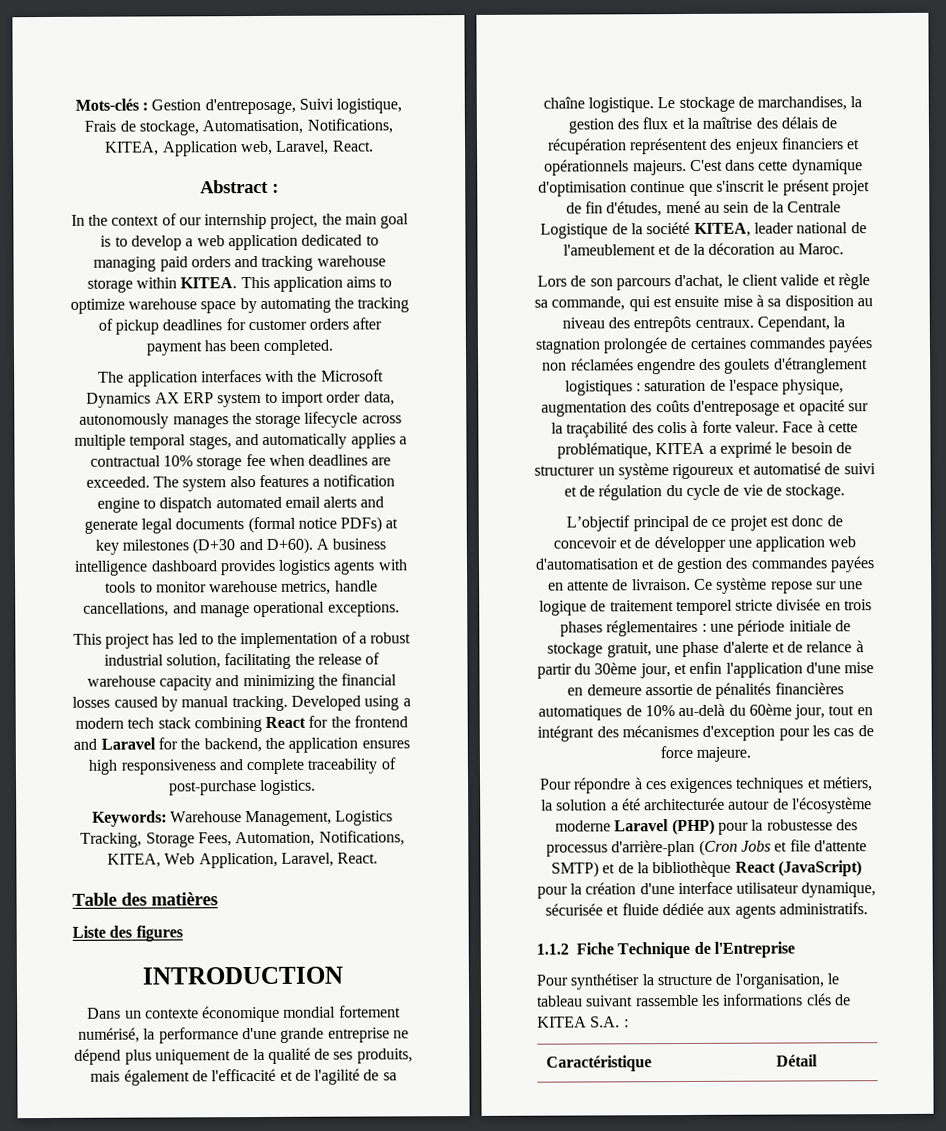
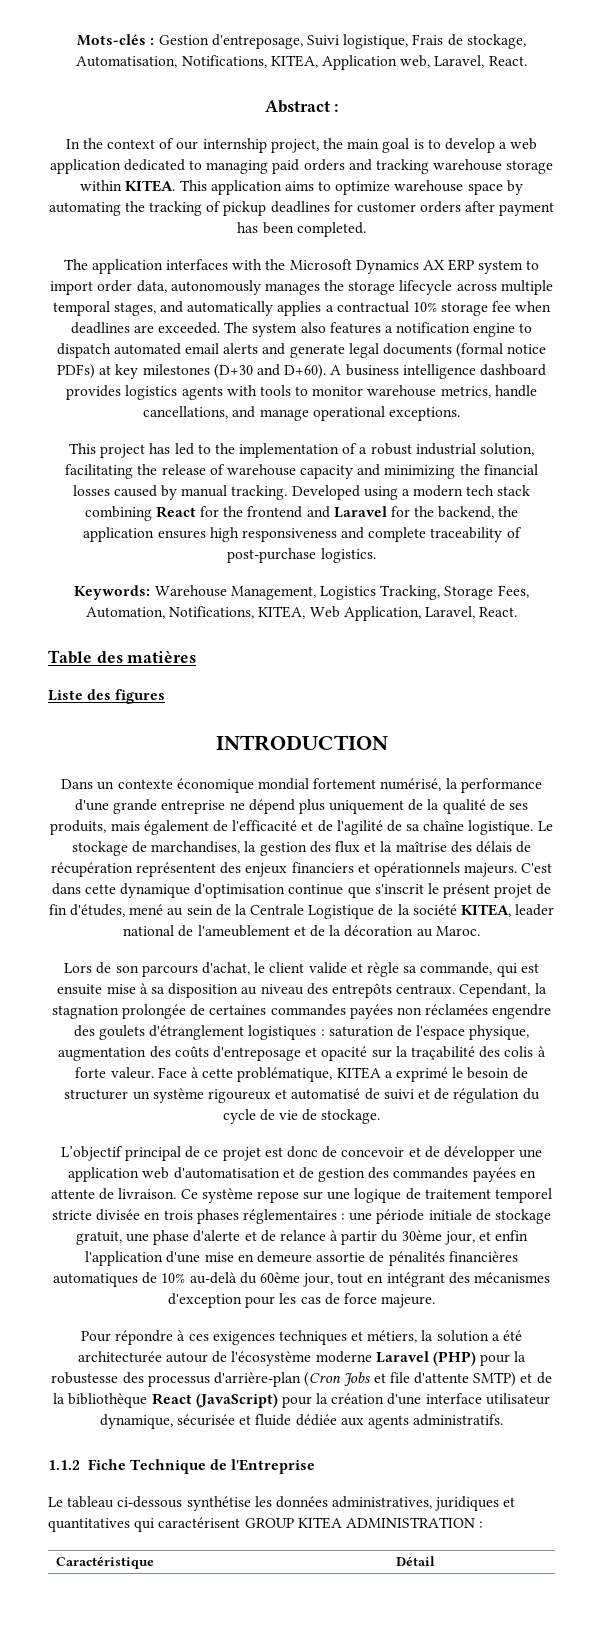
- Pour synthétiser la structure de l'organisation, le tableau suivant rassemble les informations clés de KITEA S.A. :
+ Le tableau ci-dessous synthétise les données administratives, juridiques et quantitatives qui caractérisent GROUP KITEA ADMINISTRATION :

